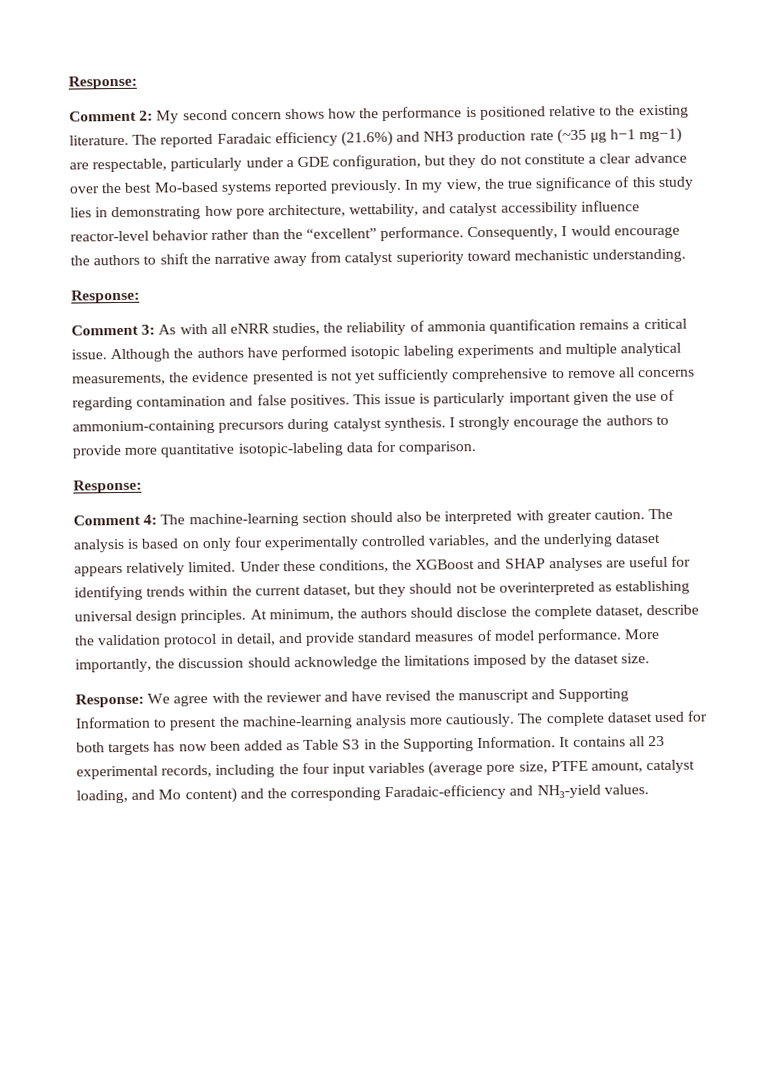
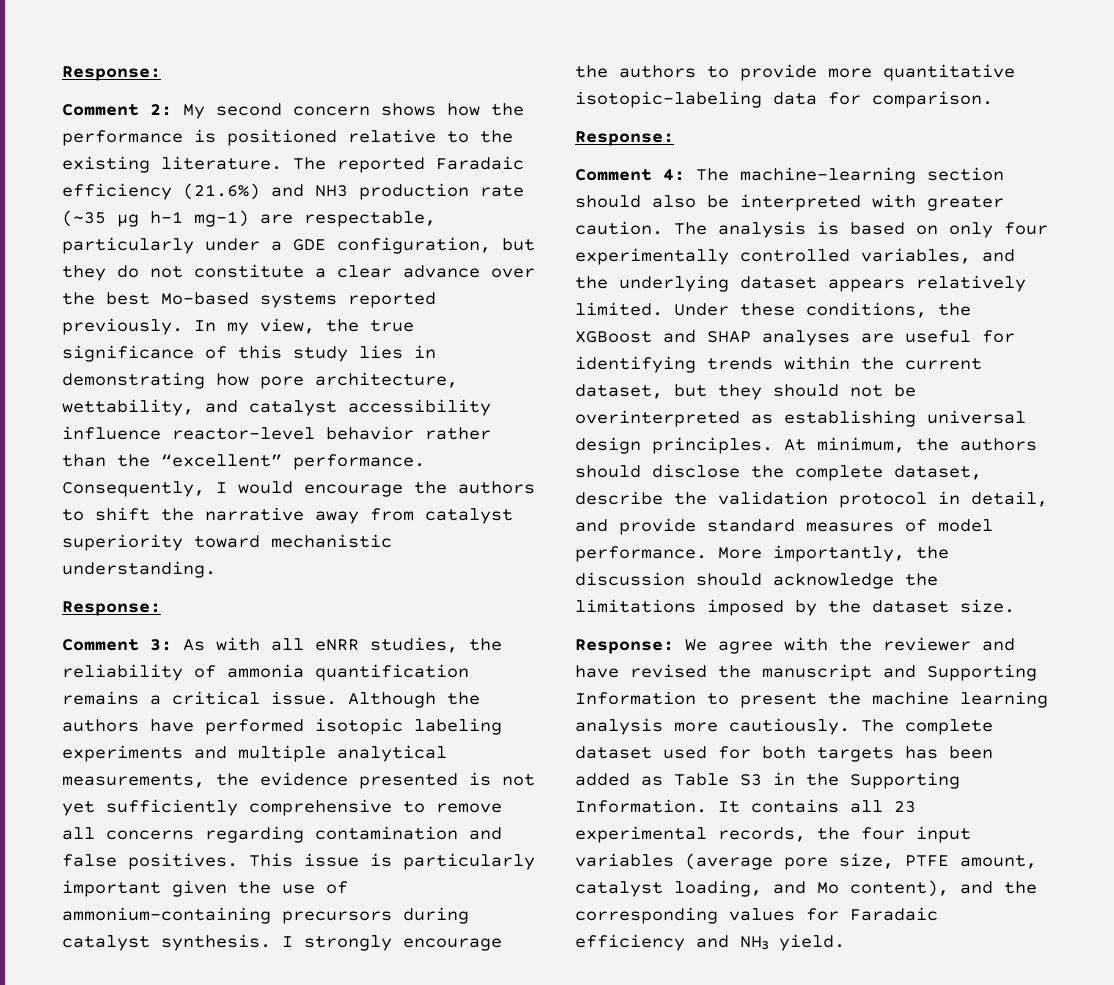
- Response: We agree with the reviewer and have revised the manuscript and Supporting Information to present the machine-learning analysis more cautiously.
+ Response: We agree with the reviewer and have revised the manuscript and Supporting Information to present the machine learning analysis more cautiously.
- The complete dataset used for both targets has now been added as Table S3 in the Supporting Information.
+ The complete dataset used for both targets has been added as Table S3 in the Supporting Information.
- It contains all 23 experimental records, including the four input variables (average pore size, PTFE amount, catalyst loading, and Mo content) and the corresponding Faradaic-efficiency and NH₃-yield values.
+ It contains all 23 experimental records, the four input variables (average pore size, PTFE amount, catalyst loading, and Mo content), and the corresponding values for Faradaic efficiency and NH₃ yield.

